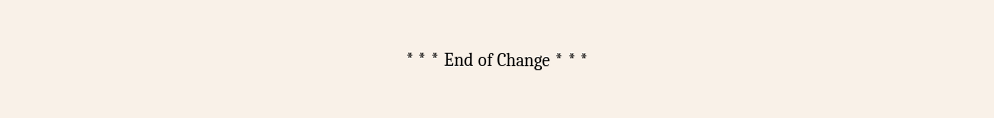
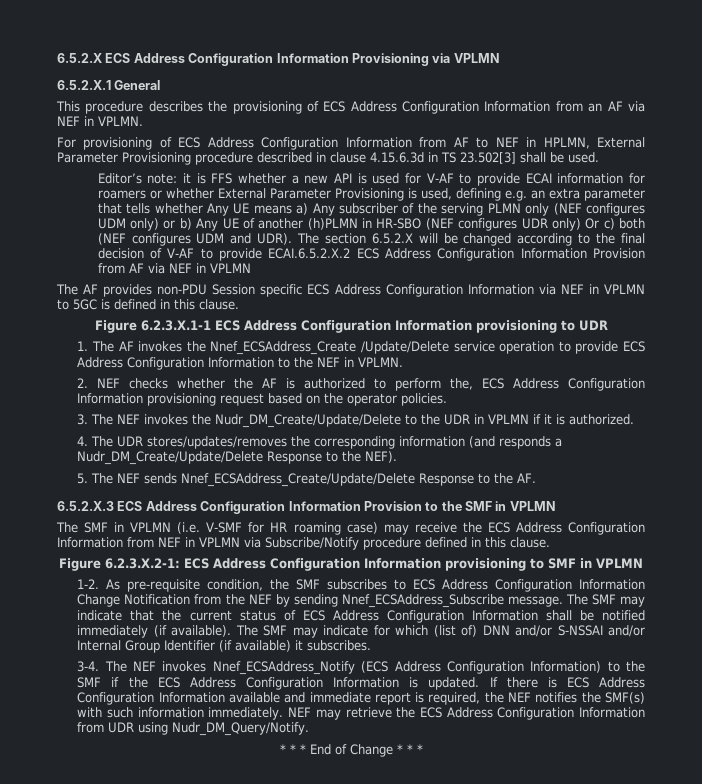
+ 6.5.2.X ECS Address Configuration Information Provisioning via VPLMN
+ 6.5.2.X.1 General
+ This procedure describes the provisioning of ECS Address Configuration Information from an AF via NEF in VPLMN.
+ For provisioning of ECS Address Configuration Information from AF to NEF in HPLMN, External Parameter Provisioning procedure described in clause 4.15.6.3d in TS 23.502[3] shall be used.
+ Editor’s note: it is FFS whether a new API is used for V-AF to provide ECAI information for roamers or whether External Parameter Provisioning is used, defining e.g. an extra parameter that tells whether Any UE means a) Any subscriber of the serving PLMN only (NEF configures UDM only) or b) Any UE of another (h)PLMN in HR-SBO (NEF configures UDR only) Or c) both (NEF configures UDM and UDR). The section 6.5.2.X will be changed according to the final decision of V-AF to provide ECAI.6.5.2.X.2 ECS Address Configuration Information Provision from AF via NEF in VPLMN
+ The AF provides non-PDU Session specific ECS Address Configuration Information via NEF in VPLMN to 5GC is defined in this clause.
+ Figure 6.2.3.X.1-1 ECS Address Configuration Information provisioning to UDR
+ 1. The AF invokes the Nnef_ECSAddress_Create /Update/Delete service operation to provide ECS Address Configuration Information to the NEF in VPLMN.
+ 2. NEF checks whether the AF is authorized to perform the, ECS Address Configuration Information provisioning request based on the operator policies.
+ 3. The NEF invokes the Nudr_DM_Create/Update/Delete to the UDR in VPLMN if it is authorized.
+ 4. The UDR stores/updates/removes the corresponding information (and responds a Nudr_DM_Create/Update/Delete Response to the NEF).
+ 5. The NEF sends Nnef_ECSAddress_Create/Update/Delete Response to the AF.
+ 6.5.2.X.3 ECS Address Configuration Information Provision to the SMF in VPLMN
+ The SMF in VPLMN (i.e. V-SMF for HR roaming case) may receive the ECS Address Configuration Information from NEF in VPLMN via Subscribe/Notify procedure defined in this clause.
+ Figure 6.2.3.X.2-1: ECS Address Configuration Information provisioning to SMF in VPLMN
+ 1-2. As pre-requisite condition, the SMF subscribes to ECS Address Configuration Information Change Notification from the NEF by sending Nnef_ECSAddress_Subscribe message. The SMF may indicate that the current status of ECS Address Configuration Information shall be notified immediately (if available). The SMF may indicate for which (list of) DNN and/or S-NSSAI and/or Internal Group Identifier (if available) it subscribes.
+ 3-4. The NEF invokes Nnef_ECSAddress_Notify (ECS Address Configuration Information) to the SMF if the ECS Address Configuration Information is updated. If there is ECS Address Configuration Information available and immediate report is required, the NEF notifies the SMF(s) with such information immediately. NEF may retrieve the ECS Address Configuration Information from UDR using Nudr_DM_Query/Notify.

